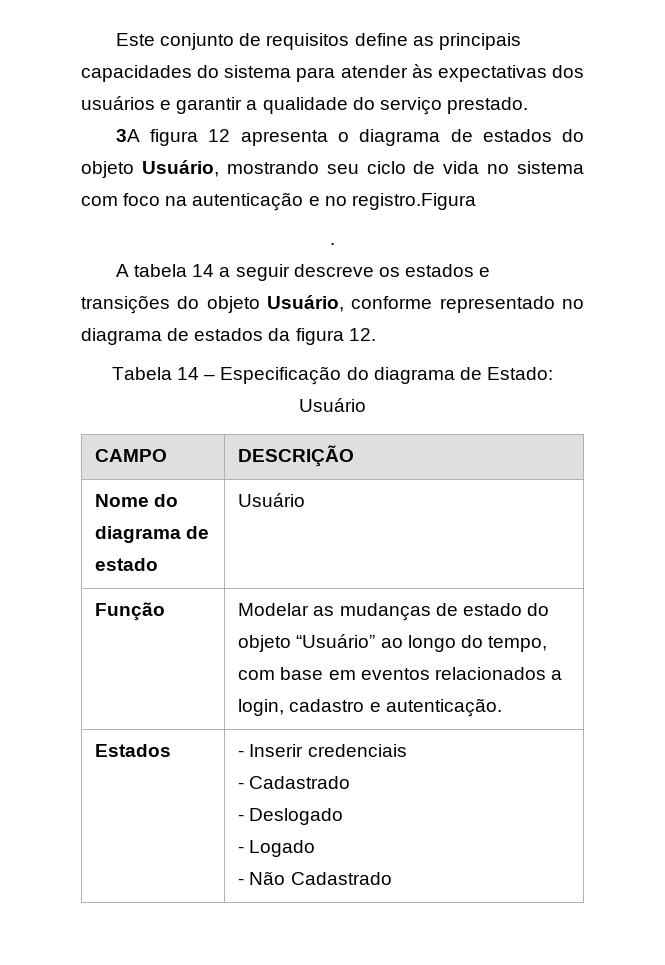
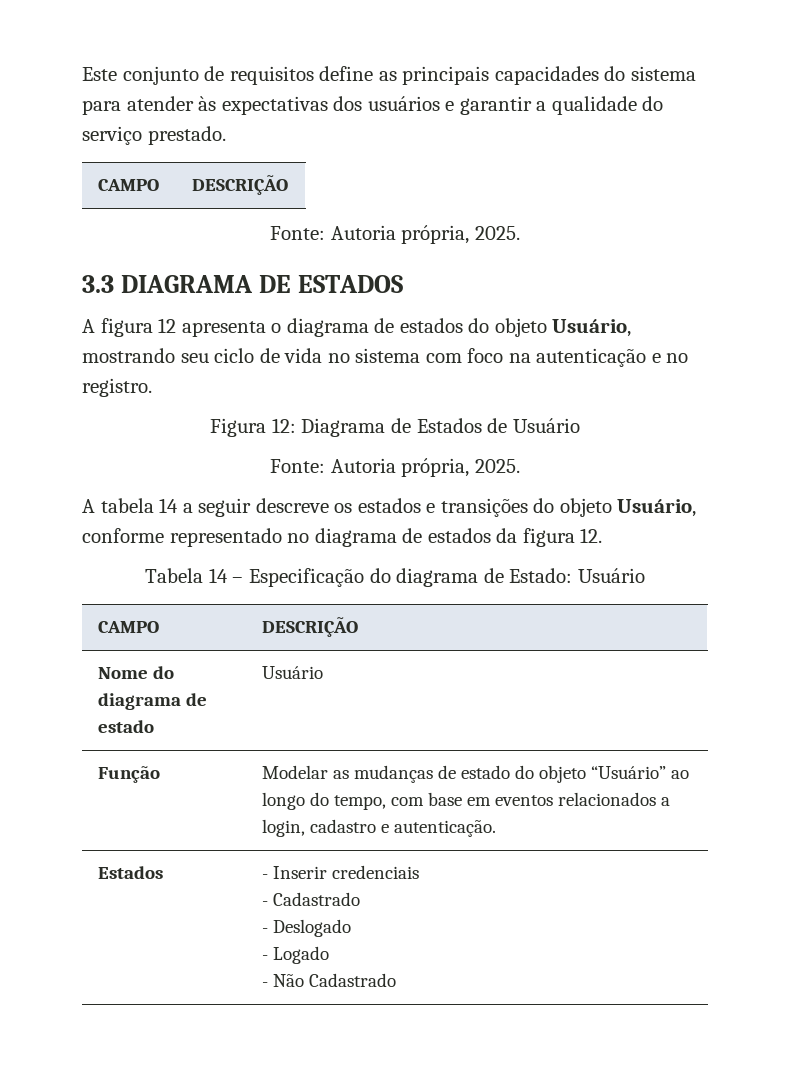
  Este conjunto de requisitos define as principais capacidades do sistema para atender às expectativas dos usuários e garantir a qualidade do serviço prestado.
- 3A figura 12 apresenta o diagrama de estados do objeto Usuário, mostrando seu ciclo de vida no sistema com foco na autenticação e no registro.Figura
- .
+ CAMPO | DESCRIÇÃO
+ Fonte: Autoria própria, 2025.
+ 3.3 DIAGRAMA DE ESTADOS
+ A figura 12 apresenta o diagrama de estados do objeto Usuário, mostrando seu ciclo de vida no sistema com foco na autenticação e no registro.
+ Figura 12: Diagrama de Estados de Usuário
+ Fonte: Autoria própria, 2025.

